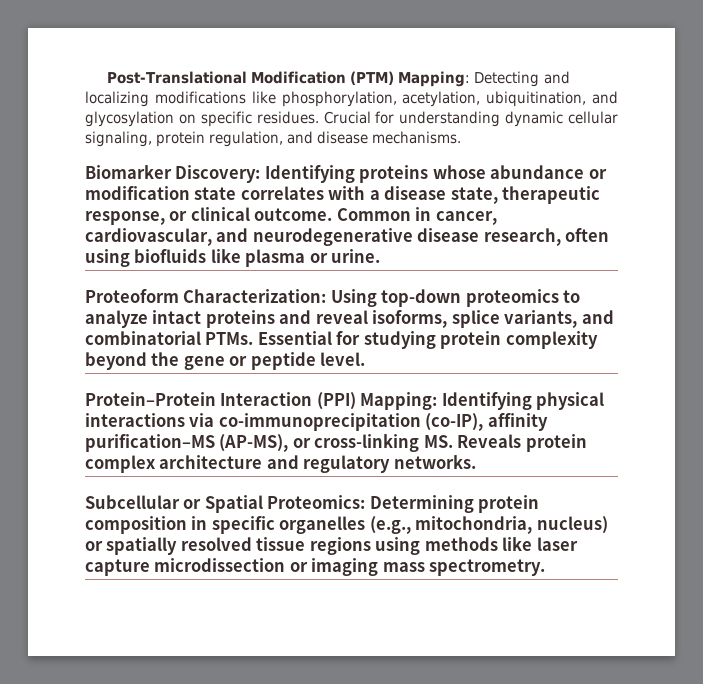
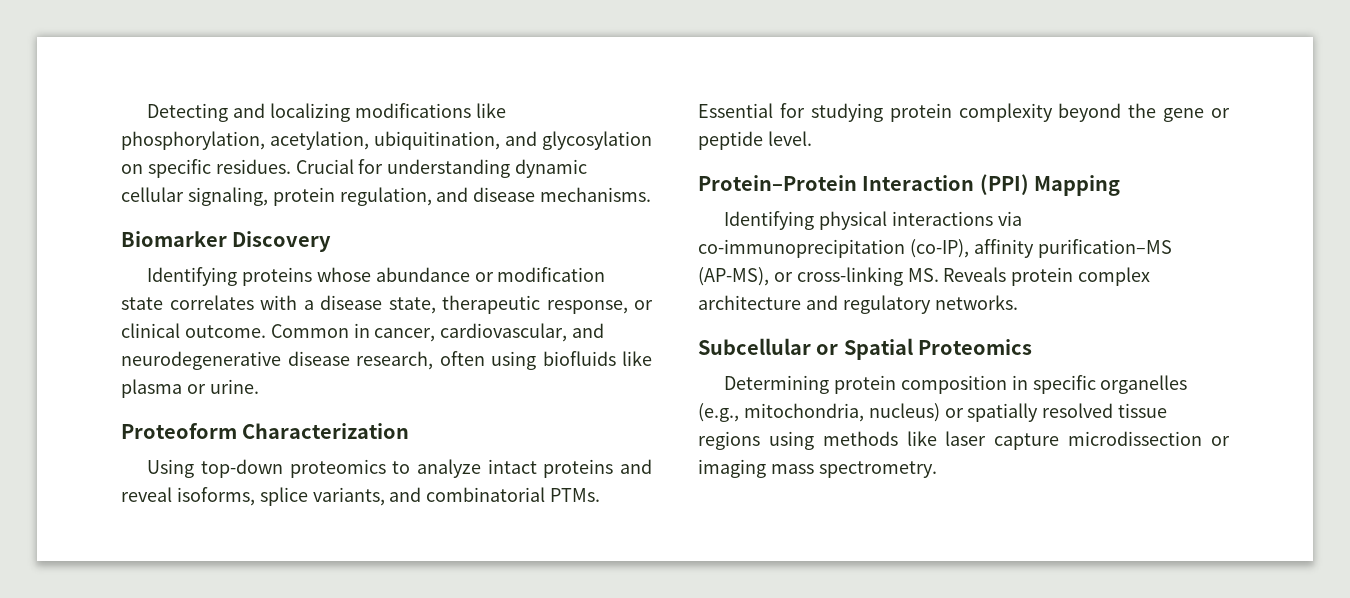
- Post-Translational Modification (PTM) Mapping: Detecting and localizing modifications like phosphorylation, acetylation, ubiquitination, and glycosylation on specific residues.
+ Detecting and localizing modifications like phosphorylation, acetylation, ubiquitination, and glycosylation on specific residues.
- Biomarker Discovery: Identifying proteins whose abundance or modification state correlates with a disease state, therapeutic response, or clinical outcome.
+ Biomarker Discovery
+ Identifying proteins whose abundance or modification state correlates with a disease state, therapeutic response, or clinical outcome.
- Proteoform Characterization: Using top-down proteomics to analyze intact proteins and reveal isoforms, splice variants, and combinatorial PTMs.
+ Proteoform Characterization
+ Using top-down proteomics to analyze intact proteins and reveal isoforms, splice variants, and combinatorial PTMs.
- Protein–Protein Interaction (PPI) Mapping: Identifying physical interactions via co-immunoprecipitation (co-IP), affinity purification–MS (AP-MS), or cross-linking MS. Reveals protein complex architecture and regulatory networks.
+ Protein–Protein Interaction (PPI) Mapping
+ Identifying physical interactions via co-immunoprecipitation (co-IP), affinity purification–MS (AP-MS), or cross-linking MS. Reveals protein complex architecture and regulatory networks.
- Subcellular or Spatial Proteomics: Determining protein composition in specific organelles (e.g., mitochondria, nucleus) or spatially resolved tissue regions using methods like laser capture microdissection or imaging mass spectrometry.
+ Subcellular or Spatial Proteomics
+ Determining protein composition in specific organelles (e.g., mitochondria, nucleus) or spatially resolved tissue regions using methods like laser capture microdissection or imaging mass spectrometry.

